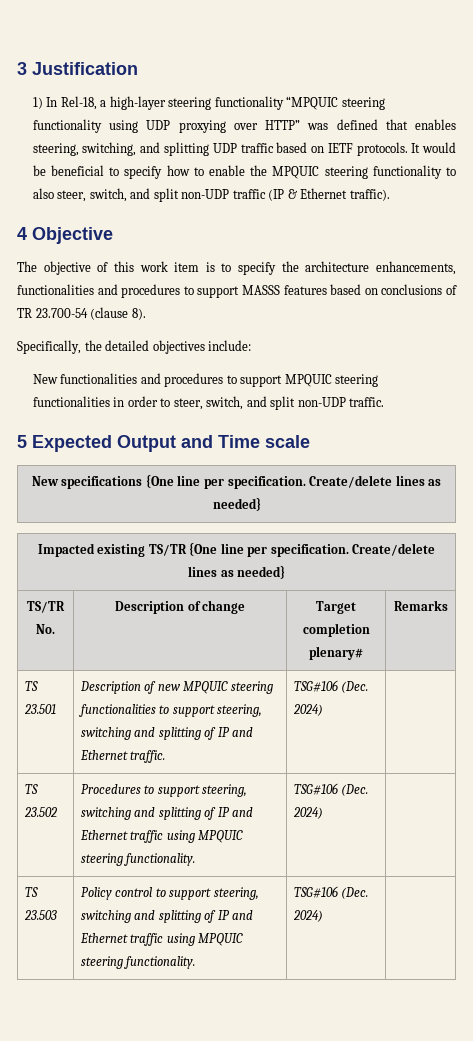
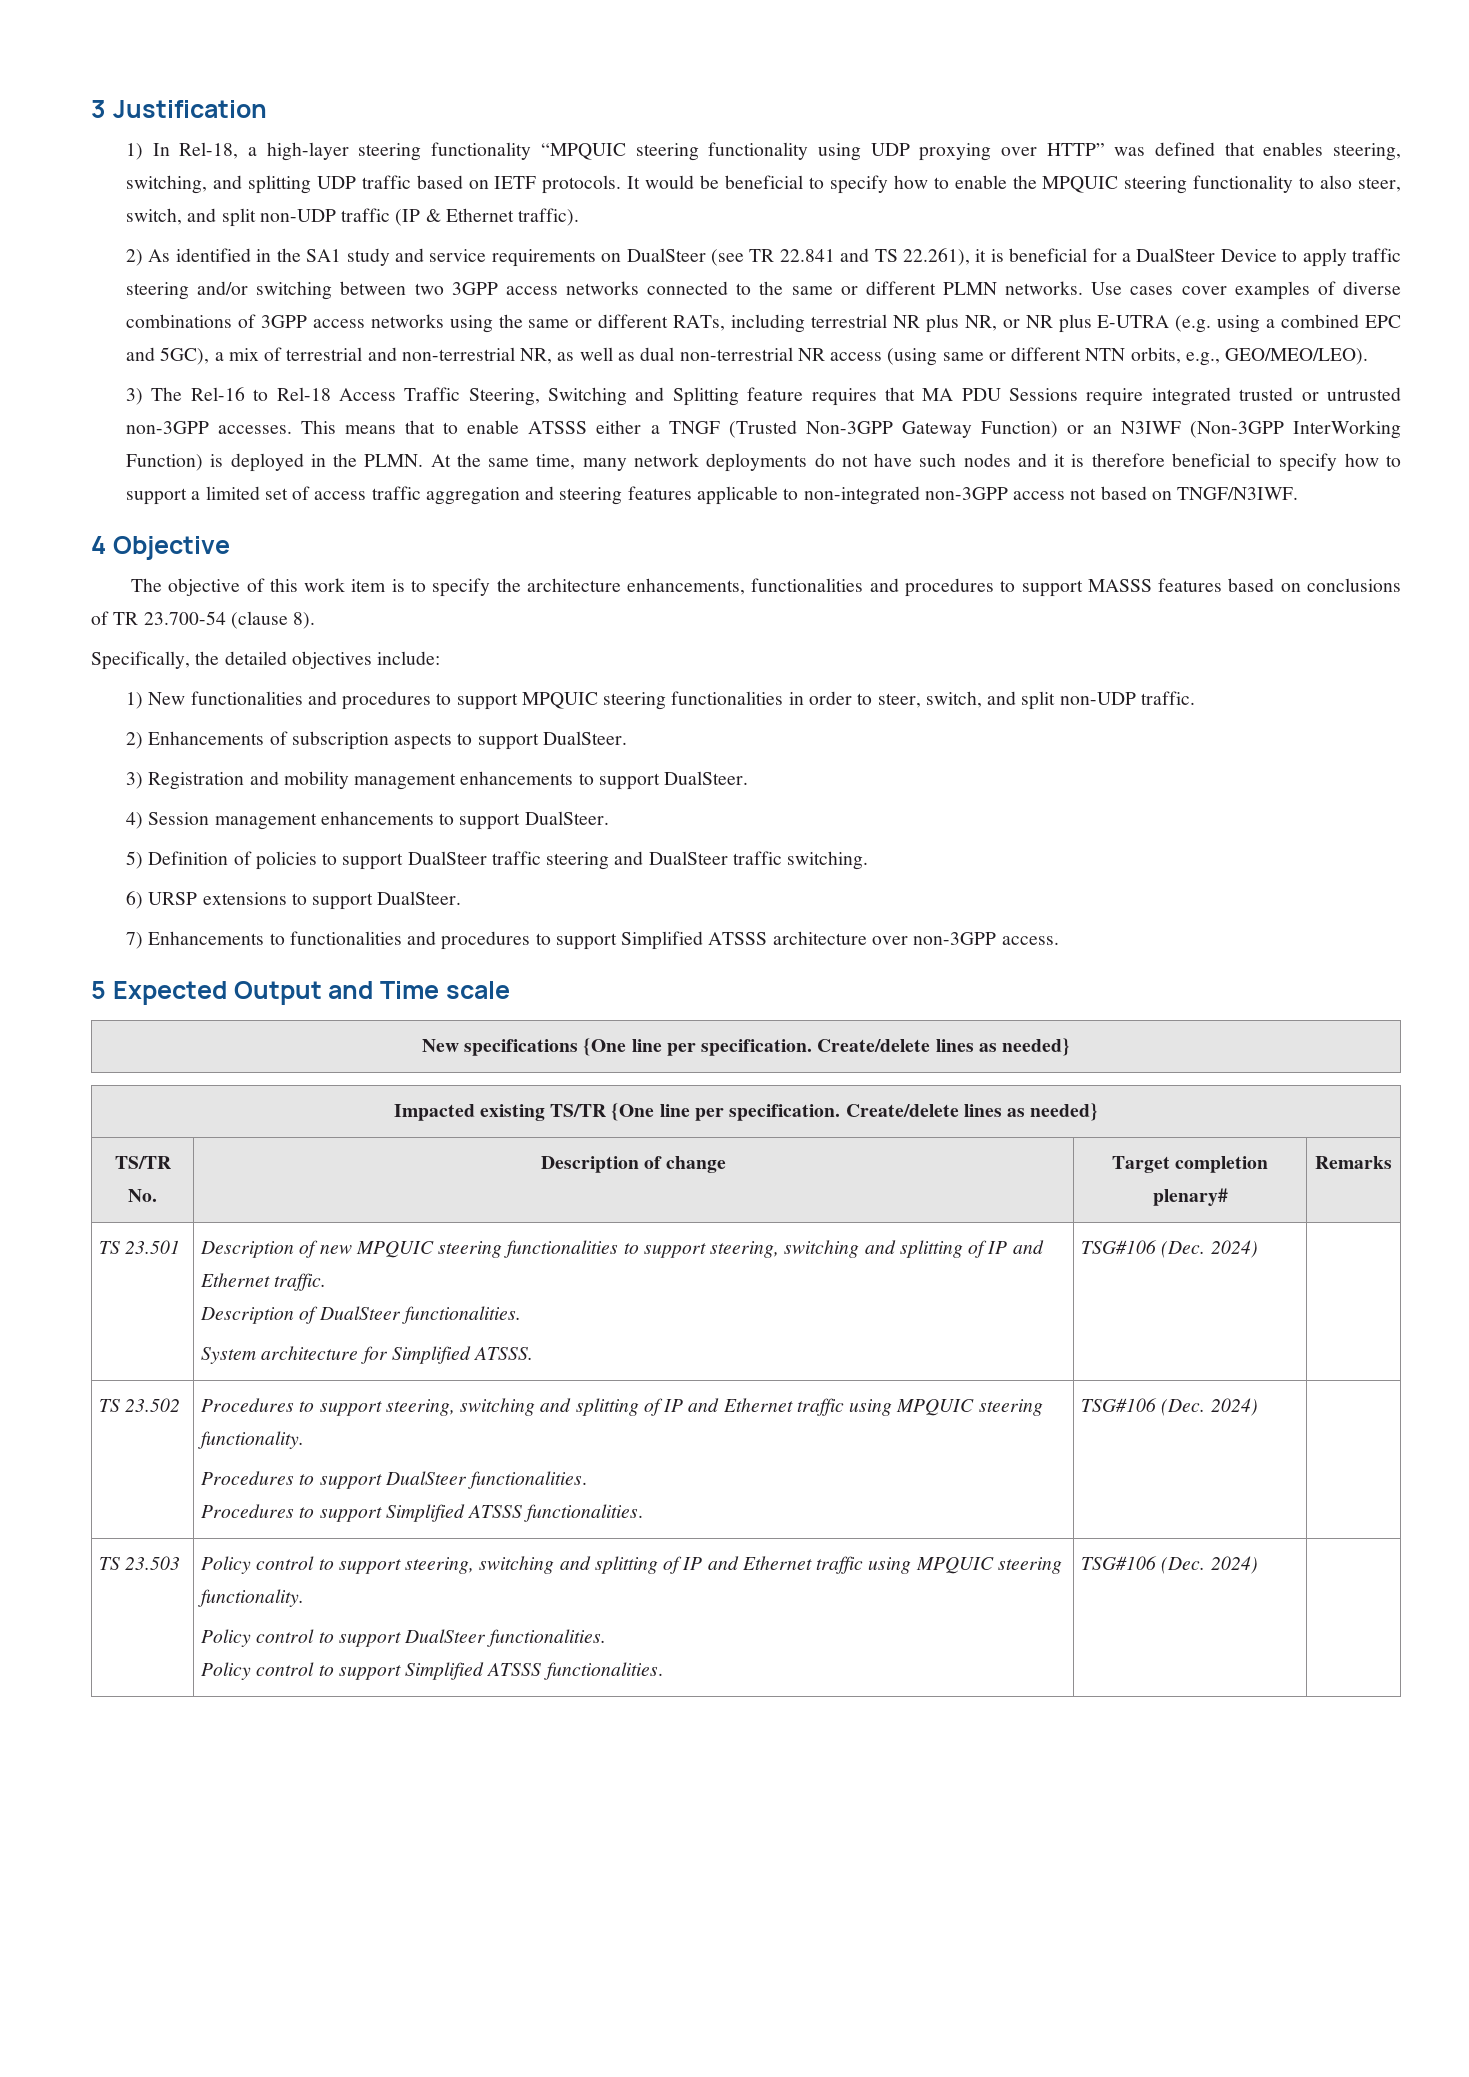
+ 2) As identified in the SA1 study and service requirements on DualSteer (see TR 22.841 and TS 22.261), it is beneficial for a DualSteer Device to apply traffic steering and/or switching between two 3GPP access networks connected to the same or different PLMN networks. Use cases cover examples of diverse combinations of 3GPP access networks using the same or different RATs, including terrestrial NR plus NR, or NR plus E-UTRA (e.g. using a combined EPC and 5GC), a mix of terrestrial and non-terrestrial NR, as well as dual non-terrestrial NR access (using same or different NTN orbits, e.g., GEO/MEO/LEO).
+ 3) The Rel-16 to Rel-18 Access Traffic Steering, Switching and Splitting feature requires that MA PDU Sessions require integrated trusted or untrusted non-3GPP accesses. This means that to enable ATSSS either a TNGF (Trusted Non-3GPP Gateway Function) or an N3IWF (Non-3GPP InterWorking Function) is deployed in the PLMN. At the same time, many network deployments do not have such nodes and it is therefore beneficial to specify how to support a limited set of access traffic aggregation and steering features applicable to non-integrated non-3GPP access not based on TNGF/N3IWF.
- New functionalities and procedures to support MPQUIC steering functionalities in order to steer, switch, and split non-UDP traffic.
+ 1) New functionalities and procedures to support MPQUIC steering functionalities in order to steer, switch, and split non-UDP traffic.
+ 2) Enhancements of subscription aspects to support DualSteer.
+ 3) Registration and mobility management enhancements to support DualSteer.
+ 4) Session management enhancements to support DualSteer.
+ 5) Definition of policies to support DualSteer traffic steering and DualSteer traffic switching.
+ 6) URSP extensions to support DualSteer.
+ 7) Enhancements to functionalities and procedures to support Simplified ATSSS architecture over non-3GPP access.
- TS 23.501 | Description of new MPQUIC steering functionalities to support steering, switching and splitting of IP and Ethernet traffic. | TSG#106 (Dec. 2024) |
+ TS 23.501 | Description of new MPQUIC steering functionalities to support steering, switching and splitting of IP and Ethernet traffic.
+ Description of DualSteer functionalities.
+ System architecture for Simplified ATSSS. | TSG#106 (Dec. 2024) |
- TS 23.502 | Procedures to support steering, switching and splitting of IP and Ethernet traffic using MPQUIC steering functionality. | TSG#106 (Dec. 2024) |
+ TS 23.502 | Procedures to support steering, switching and splitting of IP and Ethernet traffic using MPQUIC steering functionality.
+ Procedures to support DualSteer functionalities.
+ Procedures to support Simplified ATSSS functionalities. | TSG#106 (Dec. 2024) |
- TS 23.503 | Policy control to support steering, switching and splitting of IP and Ethernet traffic using MPQUIC steering functionality. | TSG#106 (Dec. 2024) |
+ TS 23.503 | Policy control to support steering, switching and splitting of IP and Ethernet traffic using MPQUIC steering functionality.
+ Policy control to support DualSteer functionalities.
+ Policy control to support Simplified ATSSS functionalities. | TSG#106 (Dec. 2024) |

